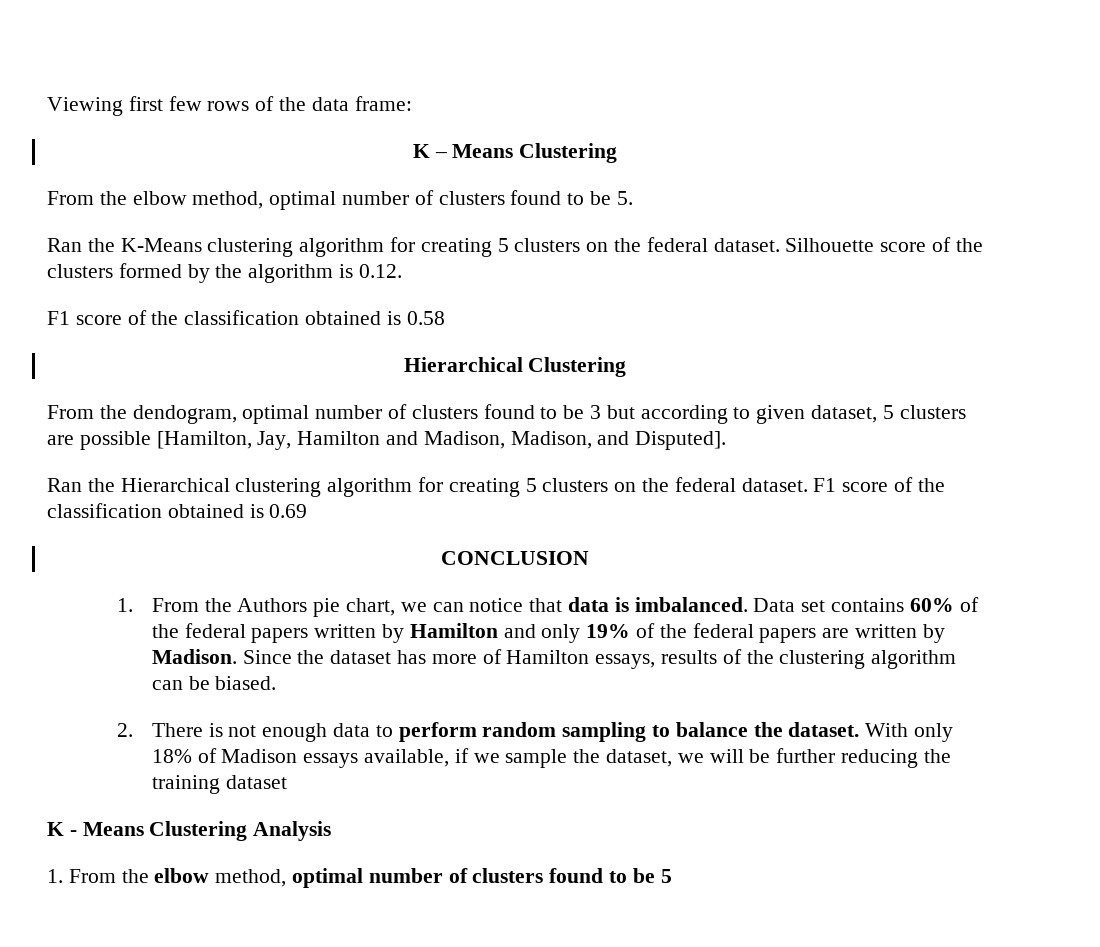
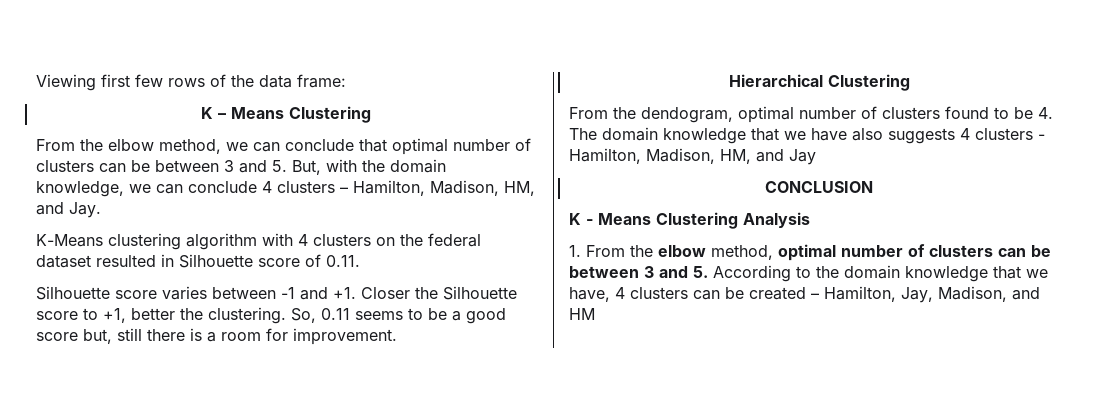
- From the elbow method, optimal number of clusters found to be 5.
- Ran the K-Means clustering algorithm for creating 5 clusters on the federal dataset. Silhouette score of the clusters formed by the algorithm is 0.12.
- F1 score of the classification obtained is 0.58
+ From the elbow method, we can conclude that optimal number of clusters can be between 3 and 5. But, with the domain knowledge, we can conclude 4 clusters – Hamilton, Madison, HM, and Jay.
+ K-Means clustering algorithm with 4 clusters on the federal dataset resulted in Silhouette score of 0.11.
+ Silhouette score varies between -1 and +1. Closer the Silhouette score to +1, better the clustering. So, 0.11 seems to be a good score but, still there is a room for improvement.
- From the dendogram, optimal number of clusters found to be 3 but according to given dataset, 5 clusters are possible [Hamilton, Jay, Hamilton and Madison, Madison, and Disputed].
- Ran the Hierarchical clustering algorithm for creating 5 clusters on the federal dataset. F1 score of the classification obtained is 0.69
+ From the dendogram, optimal number of clusters found to be 4. The domain knowledge that we have also suggests 4 clusters - Hamilton, Madison, HM, and Jay
  CONCLUSION
- 1. From the Authors pie chart, we can notice that data is imbalanced. Data set contains 60% of the federal papers written by Hamilton and only 19% of the federal papers are written by Madison. Since the dataset has more of Hamilton essays, results of the clustering algorithm can be biased.
- 2. There is not enough data to perform random sampling to balance the dataset. With only 18% of Madison essays available, if we sample the dataset, we will be further reducing the training dataset
- 1. From the elbow method, optimal number of clusters found to be 5
+ 1. From the elbow method, optimal number of clusters can be between 3 and 5. According to the domain knowledge that we have, 4 clusters can be created – Hamilton, Jay, Madison, and HM

